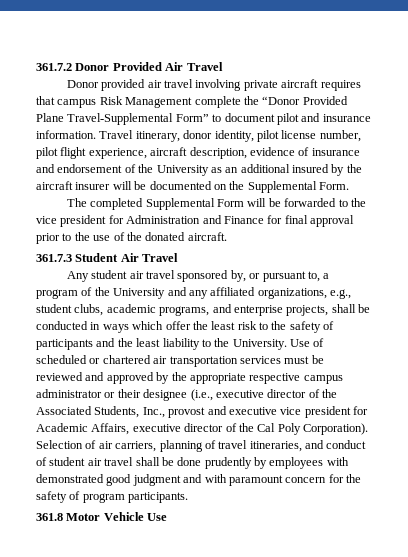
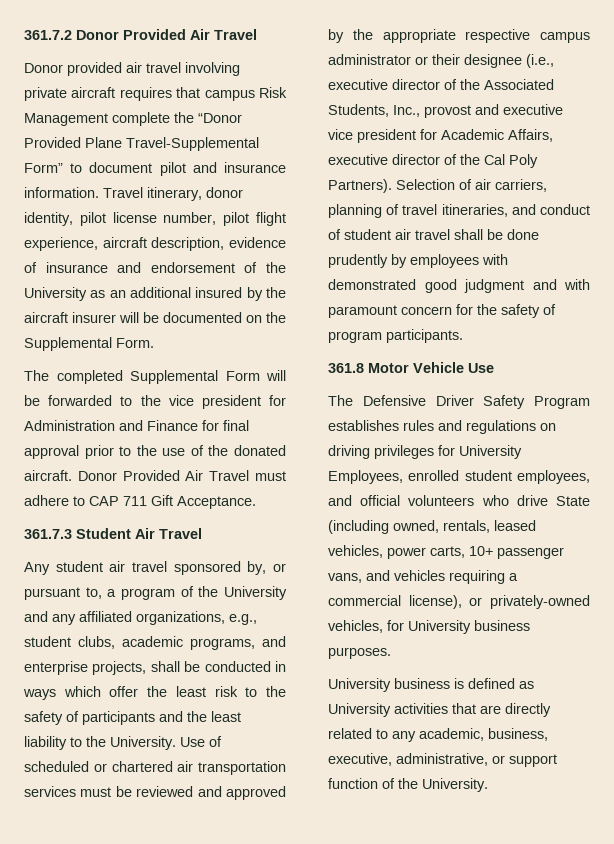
+ Donor Provided Air Travel must adhere to CAP 711 Gift Acceptance.
- Use of scheduled or chartered air transportation services must be reviewed and approved by the appropriate respective campus administrator or their designee (i.e., executive director of the Associated Students, Inc., provost and executive vice president for Academic Affairs, executive director of the Cal Poly Corporation).
+ Use of scheduled or chartered air transportation services must be reviewed and approved by the appropriate respective campus administrator or their designee (i.e., executive director of the Associated Students, Inc., provost and executive vice president for Academic Affairs, executive director of the Cal Poly Partners).
+ The Defensive Driver Safety Program establishes rules and regulations on driving privileges for University Employees, enrolled student employees, and official volunteers who drive State (including owned, rentals, leased vehicles, power carts, 10+ passenger vans, and vehicles requiring a commercial license), or privately-owned vehicles, for University business purposes.
+ University business is defined as University activities that are directly related to any academic, business, executive, administrative, or support function of the University.

